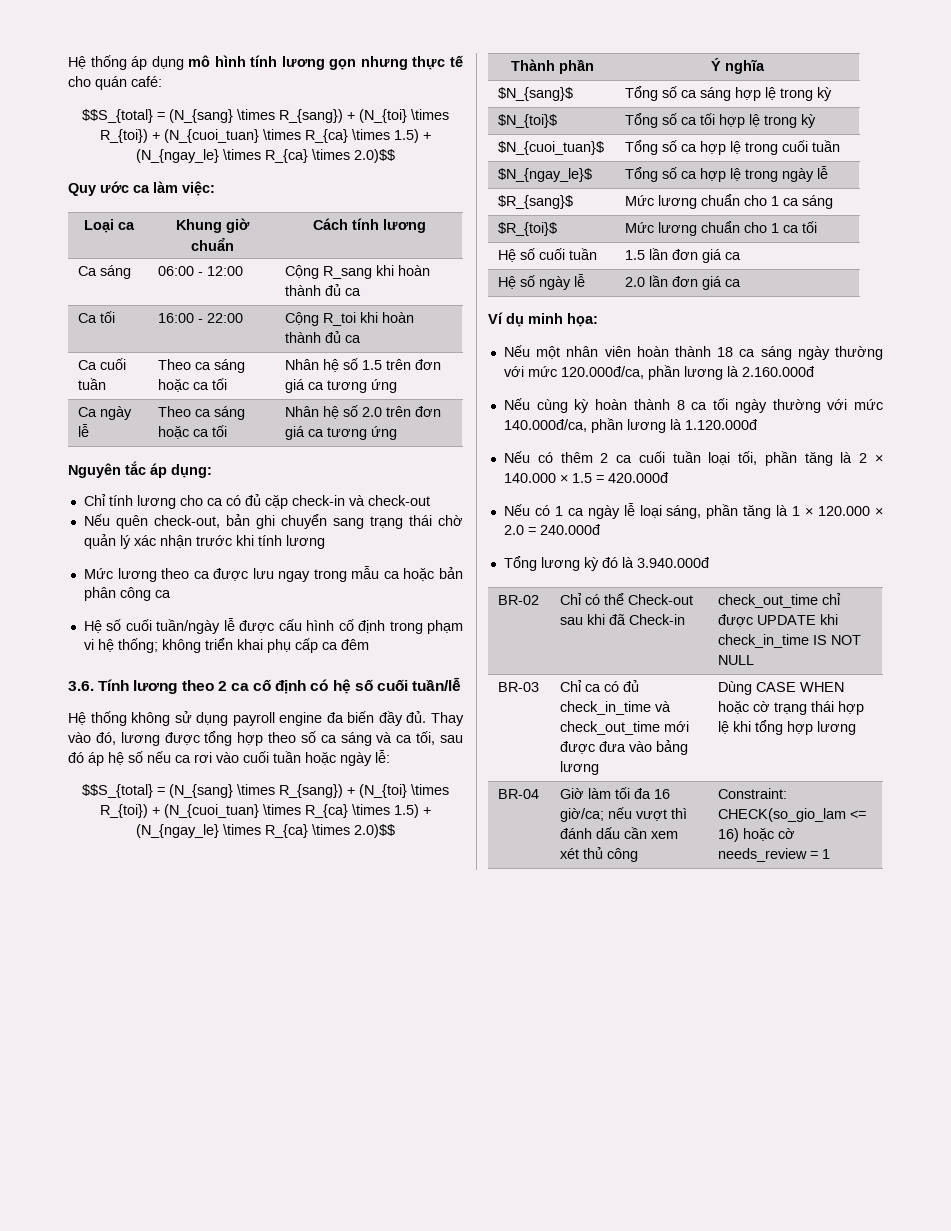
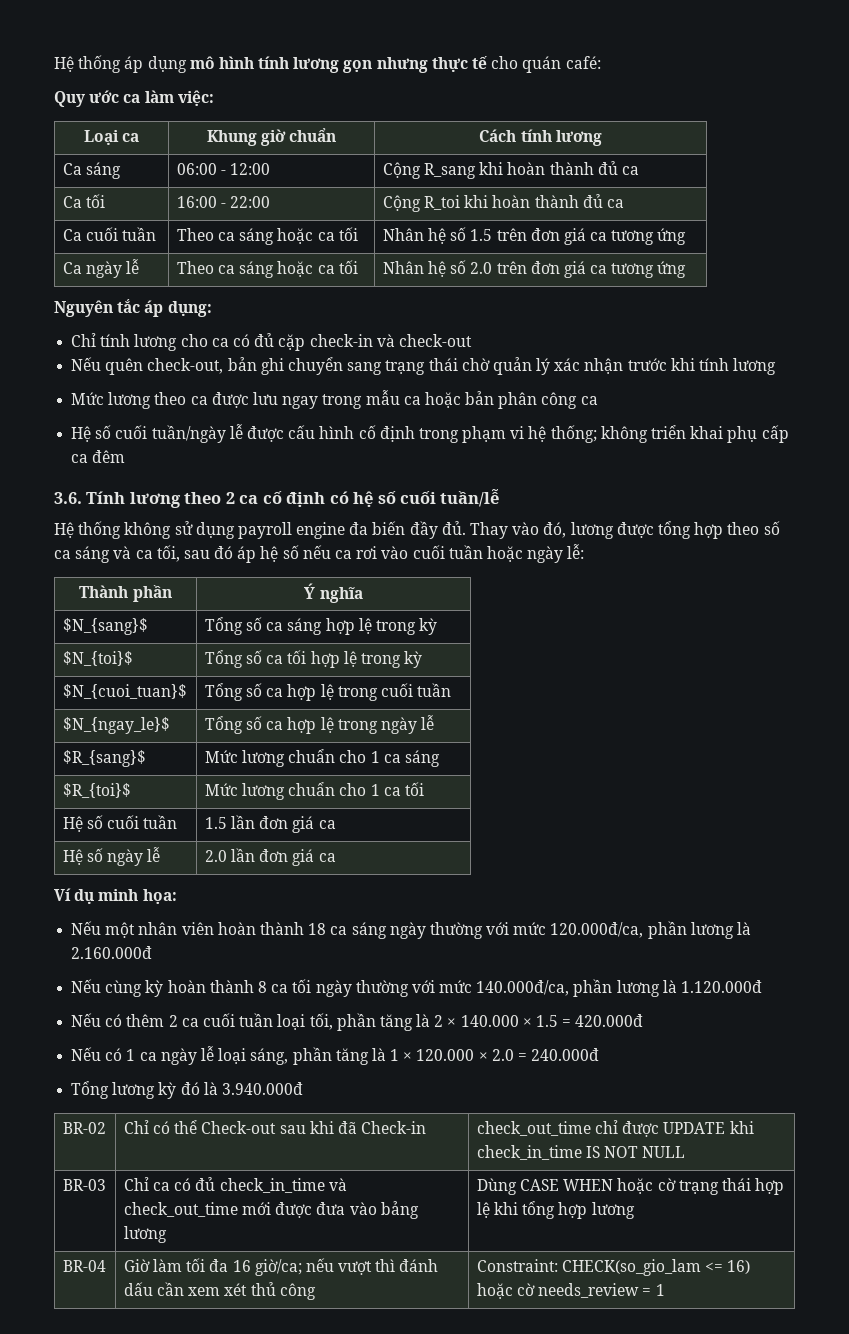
  Hệ thống áp dụng mô hình tính lương gọn nhưng thực tế cho quán café:
- $$S_{total} = (N_{sang} \times R_{sang}) + (N_{toi} \times R_{toi}) + (N_{cuoi_tuan} \times R_{ca} \times 1.5) + (N_{ngay_le} \times R_{ca} \times 2.0)$$
  Thay vào đó, lương được tổng hợp theo số ca sáng và ca tối, sau đó áp hệ số nếu ca rơi vào cuối tuần hoặc ngày lễ:
- $$S_{total} = (N_{sang} \times R_{sang}) + (N_{toi} \times R_{toi}) + (N_{cuoi_tuan} \times R_{ca} \times 1.5) + (N_{ngay_le} \times R_{ca} \times 2.0)$$

